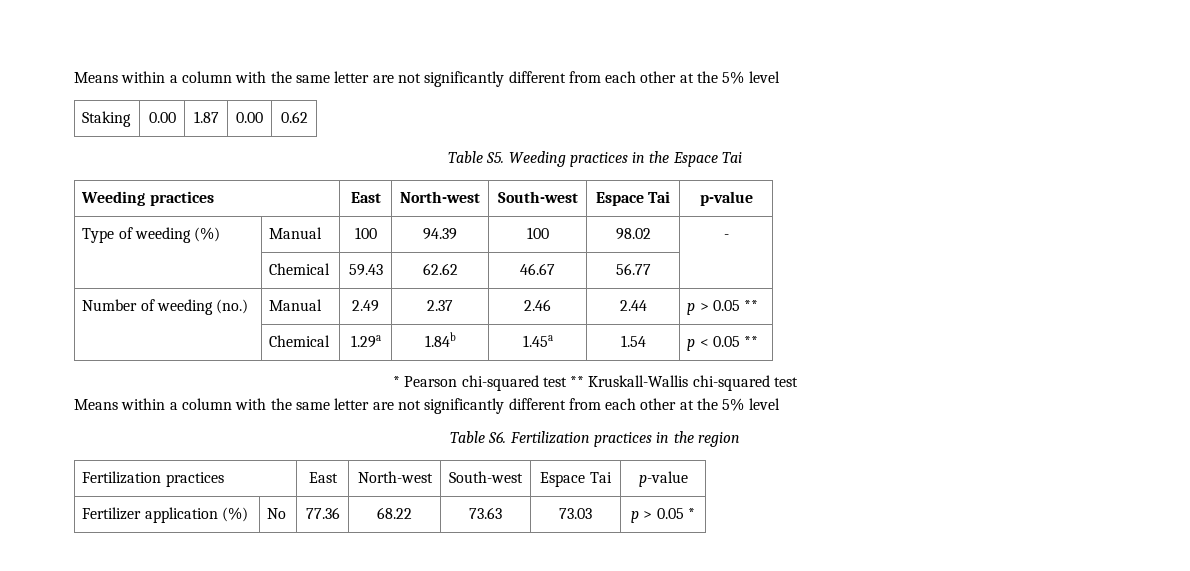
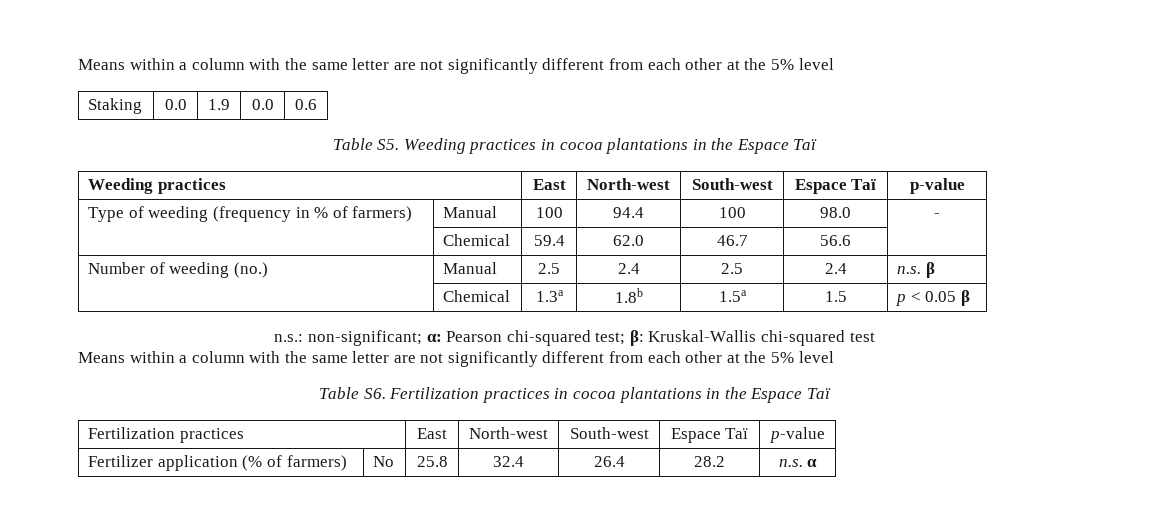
- Staking | 0.00 | 1.87 | 0.00 | 0.62
+ Staking | 0.0 | 1.9 | 0.0 | 0.6
- Table S5. Weeding practices in the Espace Tai
+ Table S5. Weeding practices in cocoa plantations in the Espace Taï
- Weeding practices | East | North-west | South-west | Espace Tai | p-value
+ Weeding practices | East | North-west | South-west | Espace Taï | p-value
- Type of weeding (%) | Manual | 100 | 94.39 | 100 | 98.02 | -
+ Type of weeding (frequency in % of farmers) | Manual | 100 | 94.4 | 100 | 98.0 | -
- | Chemical | 59.43 | 62.62 | 46.67 | 56.77 |
+ | Chemical | 59.4 | 62.0 | 46.7 | 56.6 |
- Number of weeding (no.) | Manual | 2.49 | 2.37 | 2.46 | 2.44 | p > 0.05 **
- | Chemical | 1.29a | 1.84b | 1.45a | 1.54 | p < 0.05 **
- * Pearson chi-squared test ** Kruskall-Wallis chi-squared test
+ Number of weeding (no.) | Manual | 2.5 | 2.4 | 2.5 | 2.4 | n.s. β
+ | Chemical | 1.3a | 1.8b | 1.5a | 1.5 | p < 0.05 β
+ n.s.: non-significant; α: Pearson chi-squared test; β: Kruskal-Wallis chi-squared test
- Table S6. Fertilization practices in the region
+ Table S6. Fertilization practices in cocoa plantations in the Espace Taï
- Fertilization practices | East | North-west | South-west | Espace Tai | p-value
+ Fertilization practices | East | North-west | South-west | Espace Taï | p-value
- Fertilizer application (%) | No | 77.36 | 68.22 | 73.63 | 73.03 | p > 0.05 *
+ Fertilizer application (% of farmers) | No | 25.8 | 32.4 | 26.4 | 28.2 | n.s. α

